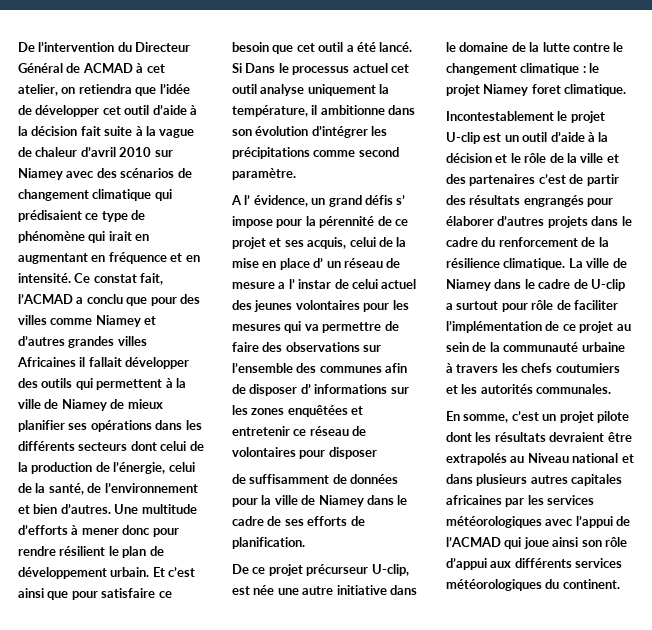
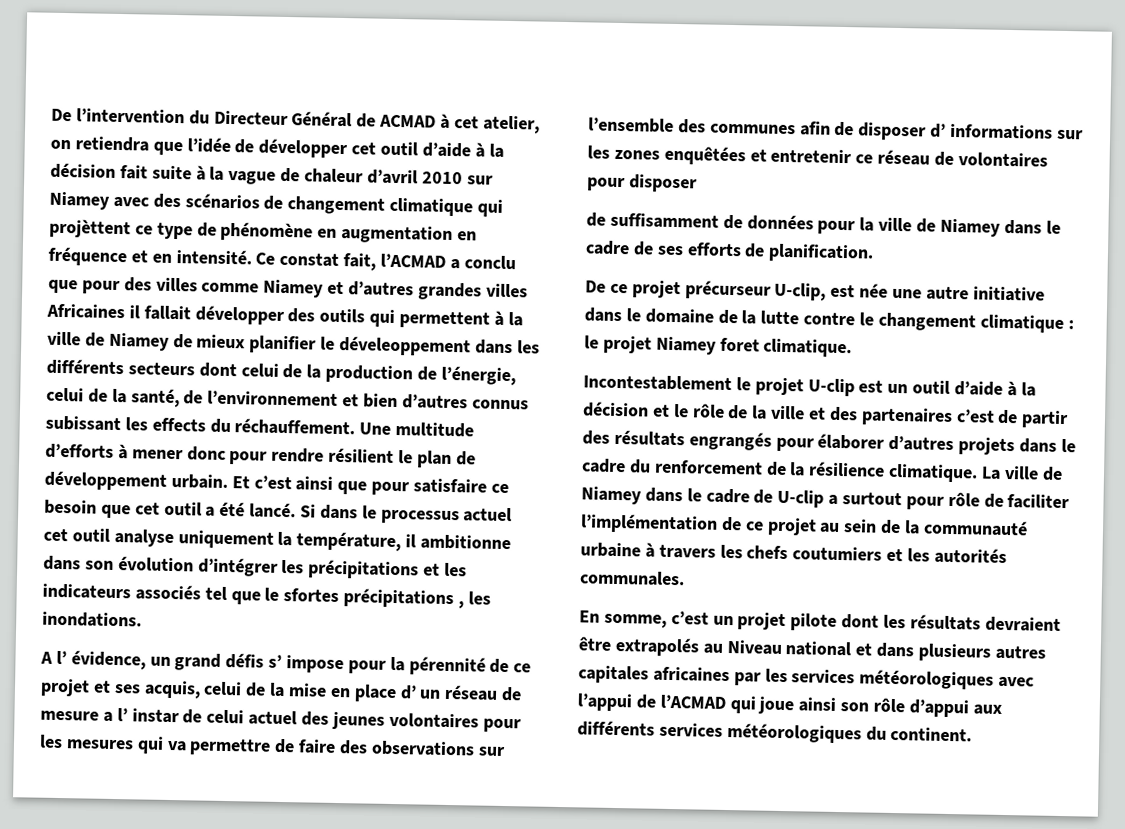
- De l’intervention du Directeur Général de ACMAD à cet atelier, on retiendra que l’idée de développer cet outil d’aide à la décision fait suite à la vague de chaleur d’avril 2010 sur Niamey avec des scénarios de changement climatique qui prédisaient ce type de phénomène qui irait en augmentant en fréquence et en intensité.
+ De l’intervention du Directeur Général de ACMAD à cet atelier, on retiendra que l’idée de développer cet outil d’aide à la décision fait suite à la vague de chaleur d’avril 2010 sur Niamey avec des scénarios de changement climatique qui projèttent ce type de phénomène en augmentation en fréquence et en intensité.
- Ce constat fait, l’ACMAD a conclu que pour des villes comme Niamey et d’autres grandes villes Africaines il fallait développer des outils qui permettent à la ville de Niamey de mieux planifier ses opérations dans les différents secteurs dont celui de la production de l’énergie, celui de la santé, de l’environnement et bien d’autres.
+ Ce constat fait, l’ACMAD a conclu que pour des villes comme Niamey et d’autres grandes villes Africaines il fallait développer des outils qui permettent à la ville de Niamey de mieux planifier le déveleoppement dans les différents secteurs dont celui de la production de l’énergie, celui de la santé, de l’environnement et bien d’autres connus subissant les effects du réchauffement.
- Si Dans le processus actuel cet outil analyse uniquement la température, il ambitionne dans son évolution d’intégrer les précipitations comme second paramètre.
+ Si dans le processus actuel cet outil analyse uniquement la température, il ambitionne dans son évolution d’intégrer les précipitations et les indicateurs associés tel que le sfortes précipitations , les inondations.

